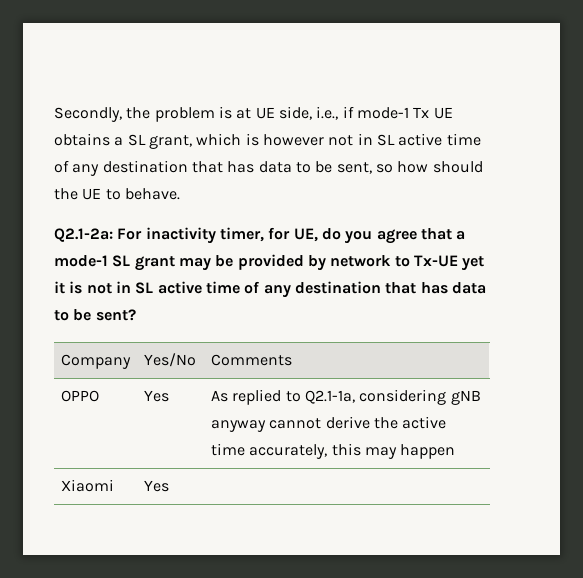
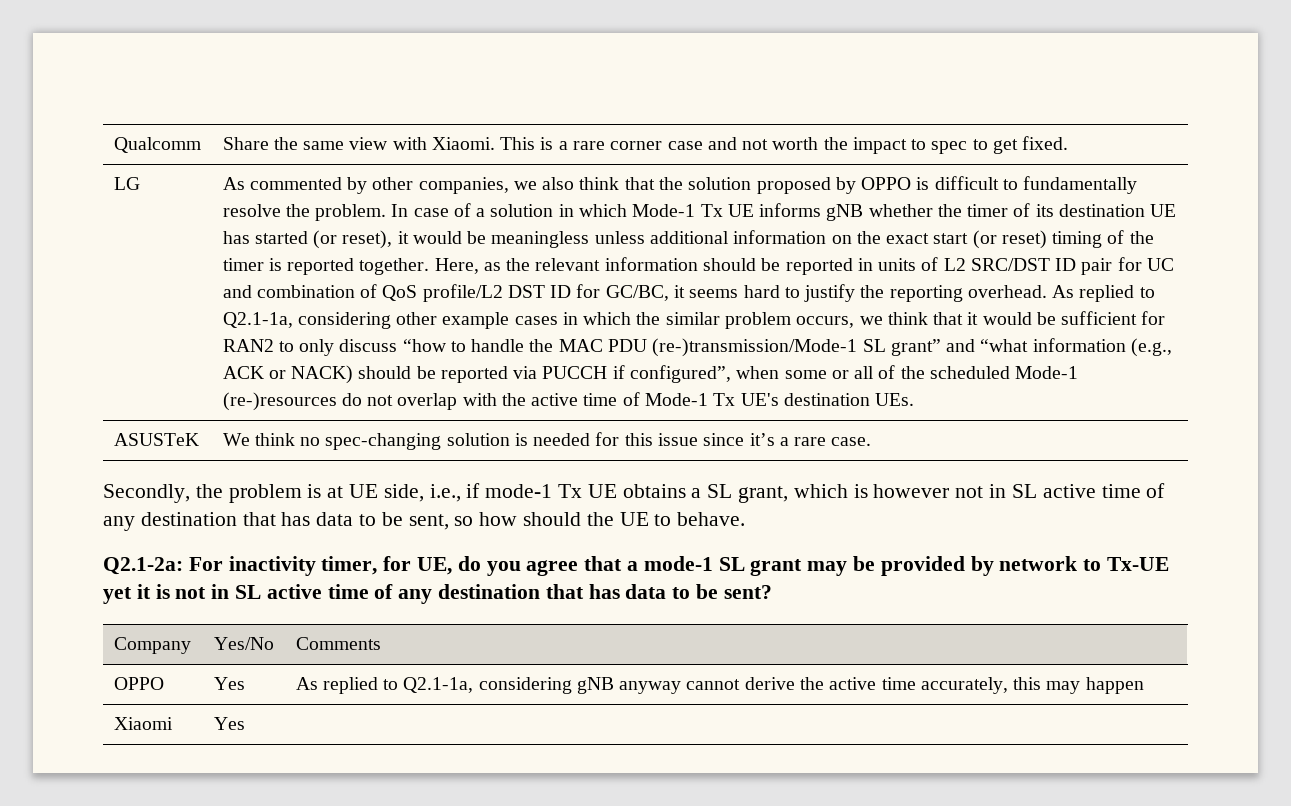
+ Qualcomm | Share the same view with Xiaomi. This is a rare corner case and not worth the impact to spec to get fixed.
+ LG | As commented by other companies, we also think that the solution proposed by OPPO is difficult to fundamentally resolve the problem. In case of a solution in which Mode-1 Tx UE informs gNB whether the timer of its destination UE has started (or reset), it would be meaningless unless additional information on the exact start (or reset) timing of the timer is reported together. Here, as the relevant information should be reported in units of L2 SRC/DST ID pair for UC and combination of QoS profile/L2 DST ID for GC/BC, it seems hard to justify the reporting overhead. As replied to Q2.1-1a, considering other example cases in which the similar problem occurs, we think that it would be sufficient for RAN2 to only discuss “how to handle the MAC PDU (re-)transmission/Mode-1 SL grant” and “what information (e.g., ACK or NACK) should be reported via PUCCH if configured”, when some or all of the scheduled Mode-1 (re-)resources do not overlap with the active time of Mode-1 Tx UE's destination UEs.
+ ASUSTeK | We think no spec-changing solution is needed for this issue since it’s a rare case.

